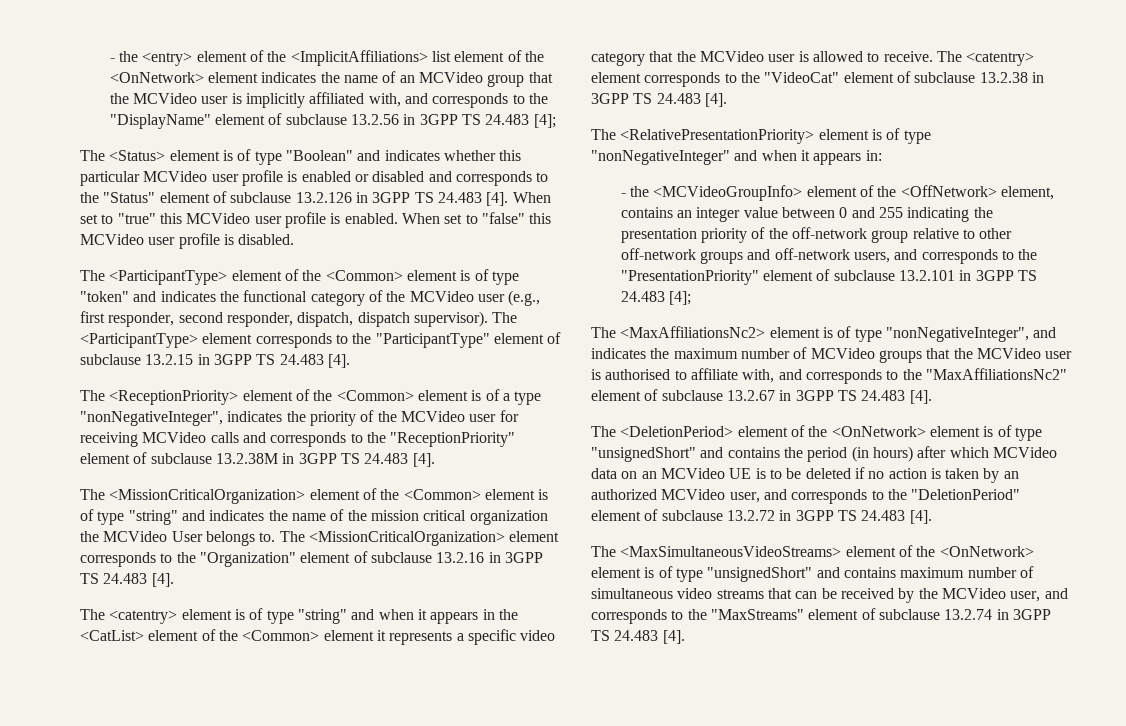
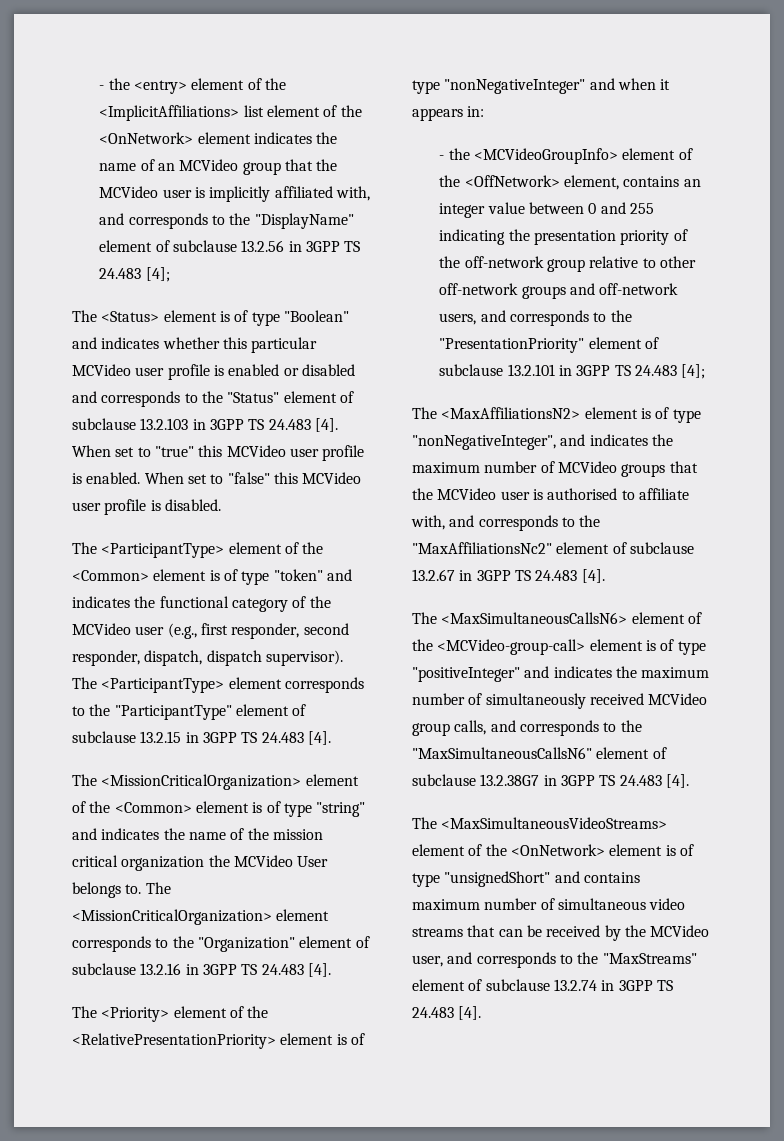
- The <Status> element is of type "Boolean" and indicates whether this particular MCVideo user profile is enabled or disabled and corresponds to the "Status" element of subclause 13.2.126 in 3GPP TS 24.483 [4].
+ The <Status> element is of type "Boolean" and indicates whether this particular MCVideo user profile is enabled or disabled and corresponds to the "Status" element of subclause 13.2.103 in 3GPP TS 24.483 [4].
- The <ReceptionPriority> element of the <Common> element is of a type "nonNegativeInteger", indicates the priority of the MCVideo user for receiving MCVideo calls and corresponds to the "ReceptionPriority" element of subclause 13.2.38M in 3GPP TS 24.483 [4].
- The <catentry> element is of type "string" and when it appears in the <CatList> element of the <Common> element it represents a specific video category that the MCVideo user is allowed to receive. The <catentry> element corresponds to the "VideoCat" element of subclause 13.2.38 in 3GPP TS 24.483 [4].
- The <RelativePresentationPriority> element is of type "nonNegativeInteger" and when it appears in:
+ The <Priority> element of the <RelativePresentationPriority> element is of type "nonNegativeInteger" and when it appears in:
- The <MaxAffiliationsNc2> element is of type "nonNegativeInteger", and indicates the maximum number of MCVideo groups that the MCVideo user is authorised to affiliate with, and corresponds to the "MaxAffiliationsNc2" element of subclause 13.2.67 in 3GPP TS 24.483 [4].
+ The <MaxAffiliationsN2> element is of type "nonNegativeInteger", and indicates the maximum number of MCVideo groups that the MCVideo user is authorised to affiliate with, and corresponds to the "MaxAffiliationsNc2" element of subclause 13.2.67 in 3GPP TS 24.483 [4].
- The <DeletionPeriod> element of the <OnNetwork> element is of type "unsignedShort" and contains the period (in hours) after which MCVideo data on an MCVideo UE is to be deleted if no action is taken by an authorized MCVideo user, and corresponds to the "DeletionPeriod" element of subclause 13.2.72 in 3GPP TS 24.483 [4].
+ The <MaxSimultaneousCallsN6> element of the <MCVideo-group-call> element is of type "positiveInteger" and indicates the maximum number of simultaneously received MCVideo group calls, and corresponds to the "MaxSimultaneousCallsN6" element of subclause 13.2.38G7 in 3GPP TS 24.483 [4].

